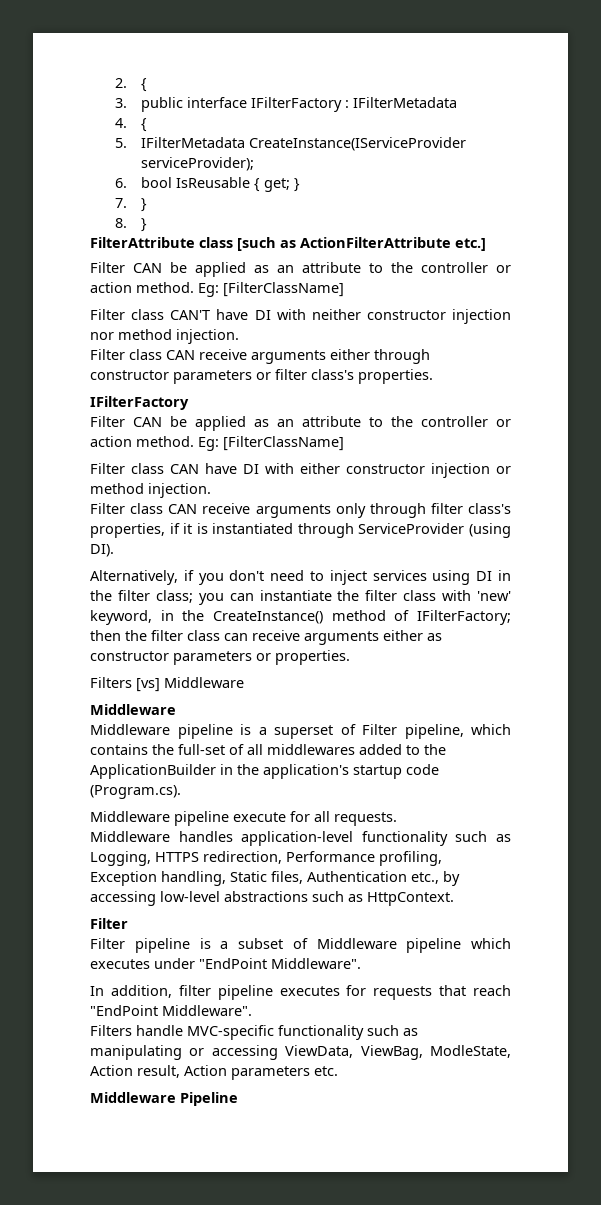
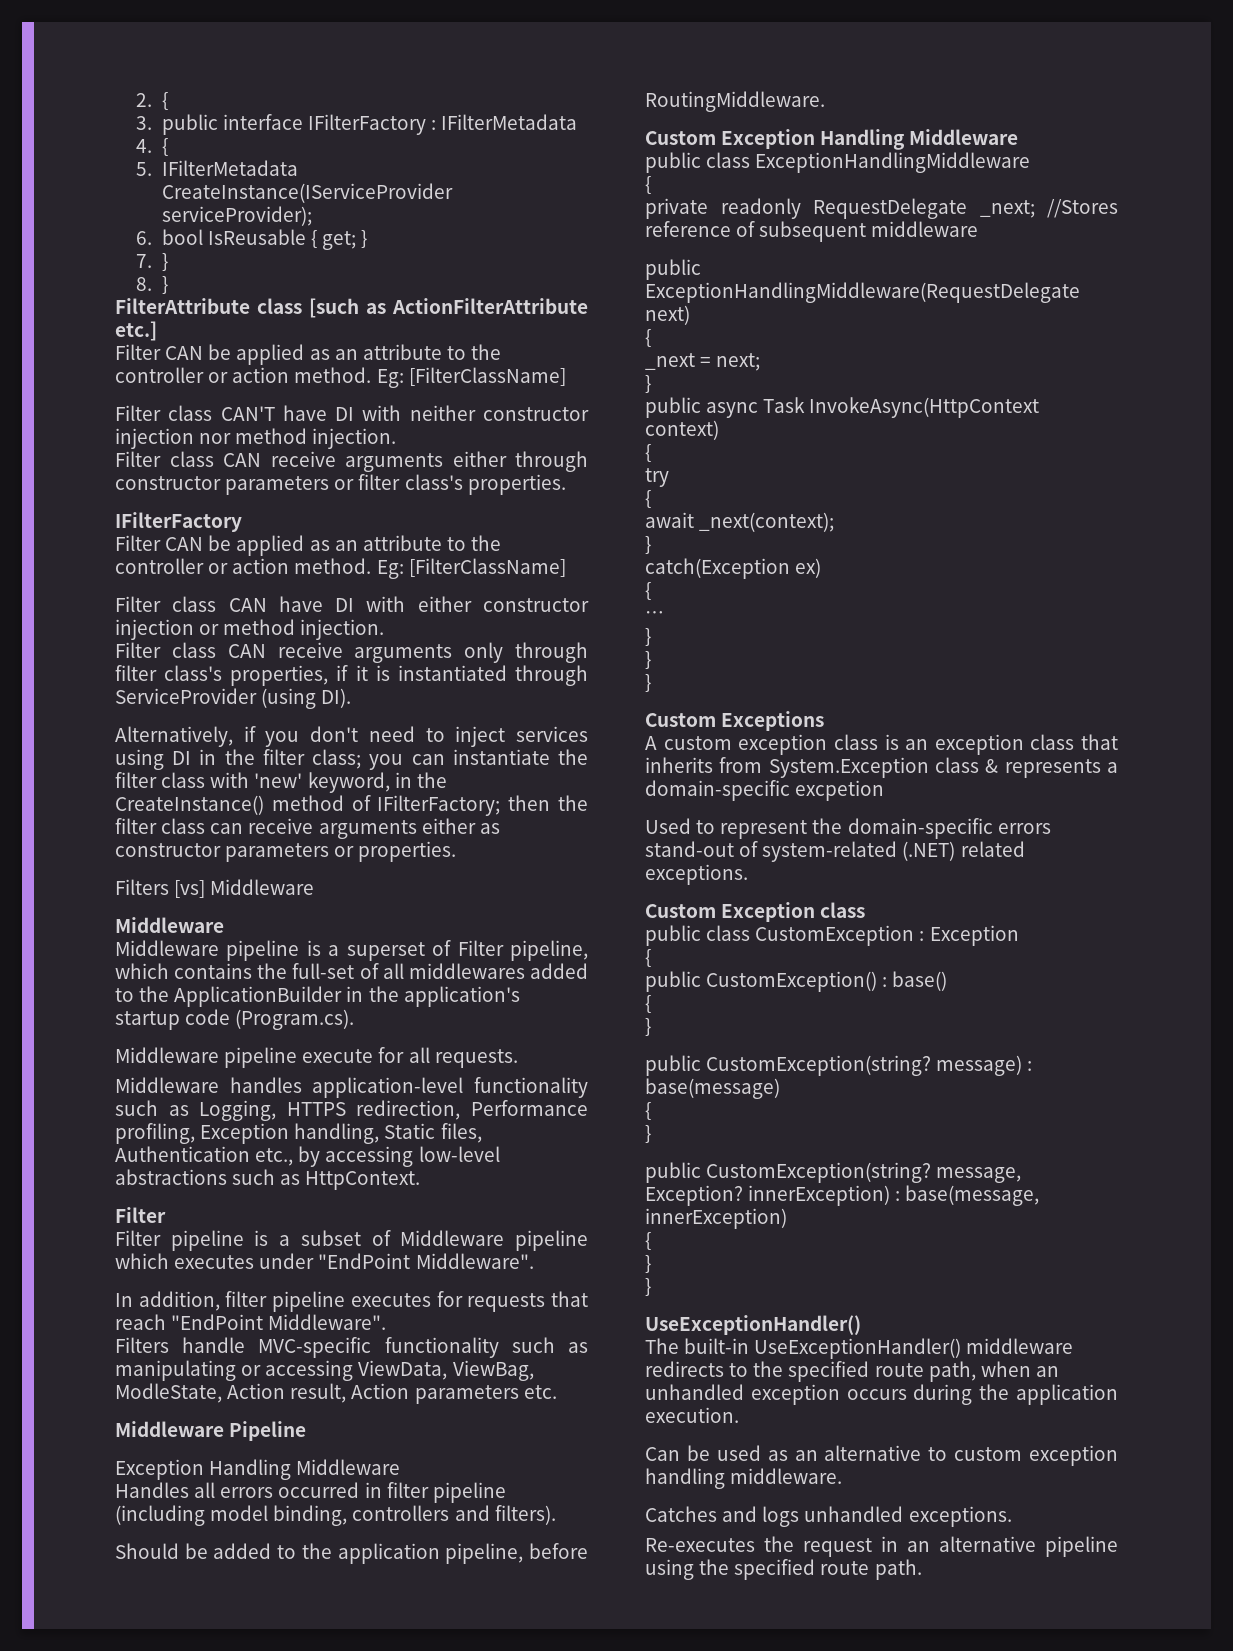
  Middleware Pipeline
+ Exception Handling Middleware
+ Handles all errors occurred in filter pipeline (including model binding, controllers and filters).
+ Should be added to the application pipeline, before RoutingMiddleware.
+ Custom Exception Handling Middleware
+ public class ExceptionHandlingMiddleware
+ {
+ private readonly RequestDelegate _next; //Stores reference of subsequent middleware
+ public ExceptionHandlingMiddleware(RequestDelegate next)
+ {
+ _next = next;
+ }
+ public async Task InvokeAsync(HttpContext context)
+ {
+ try
+ {
+ await _next(context);
+ }
+ catch(Exception ex)
+ {
+ …
+ }
+ }
+ }
+ Custom Exceptions
+ A custom exception class is an exception class that inherits from System.Exception class & represents a domain-specific excpetion
+ Used to represent the domain-specific errors stand-out of system-related (.NET) related exceptions.
+ Custom Exception class
+ public class CustomException : Exception
+ {
+ public CustomException() : base()
+ {
+ }
+ public CustomException(string? message) : base(message)
+ {
+ }
+ public CustomException(string? message, Exception? innerException) : base(message, innerException)
+ {
+ }
+ }
+ UseExceptionHandler()
+ The built-in UseExceptionHandler() middleware redirects to the specified route path, when an unhandled exception occurs during the application execution.
+ Can be used as an alternative to custom exception handling middleware.
+ Catches and logs unhandled exceptions.
+ Re-executes the request in an alternative pipeline using the specified route path.

